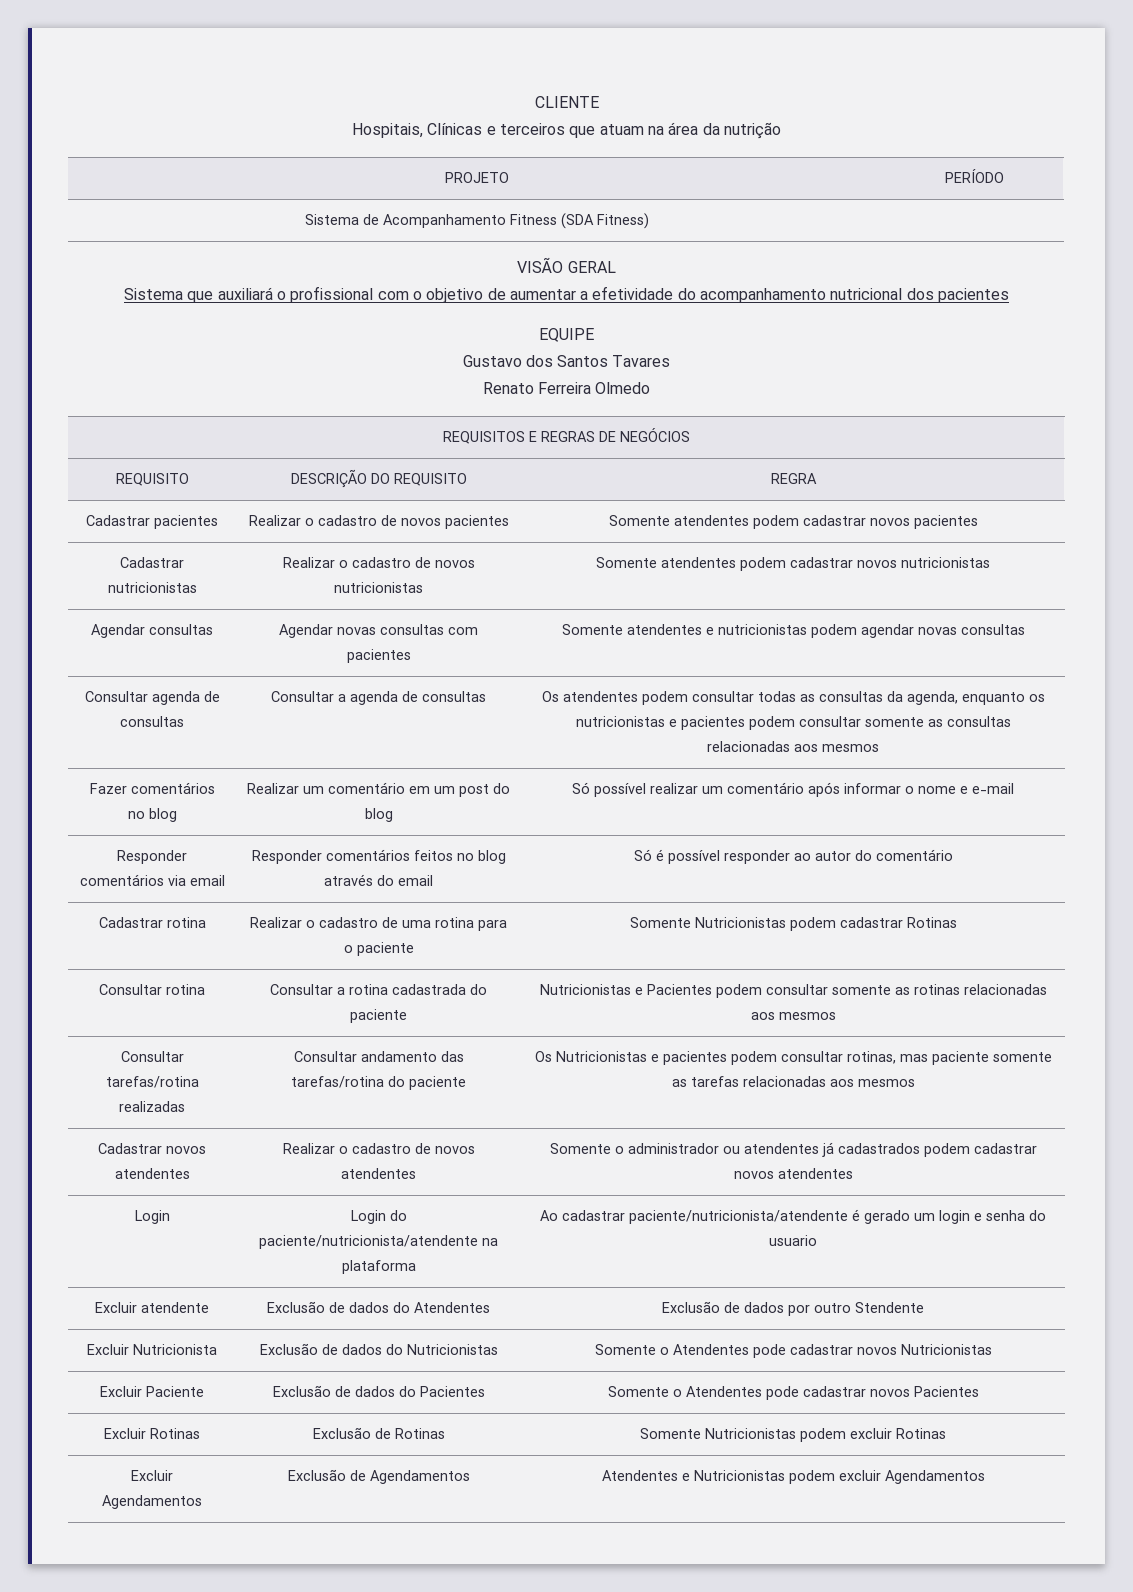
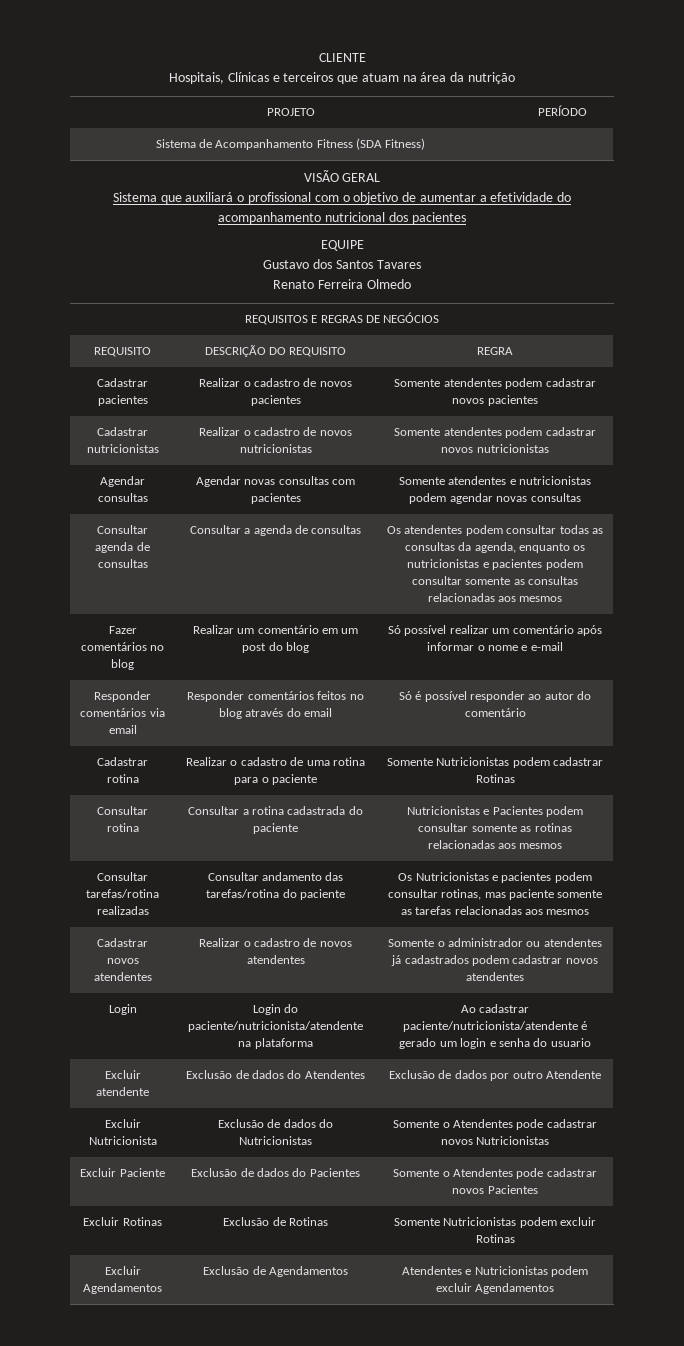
- Excluir atendente | Exclusão de dados do Atendentes | Exclusão de dados por outro Stendente
+ Excluir atendente | Exclusão de dados do Atendentes | Exclusão de dados por outro Atendente

